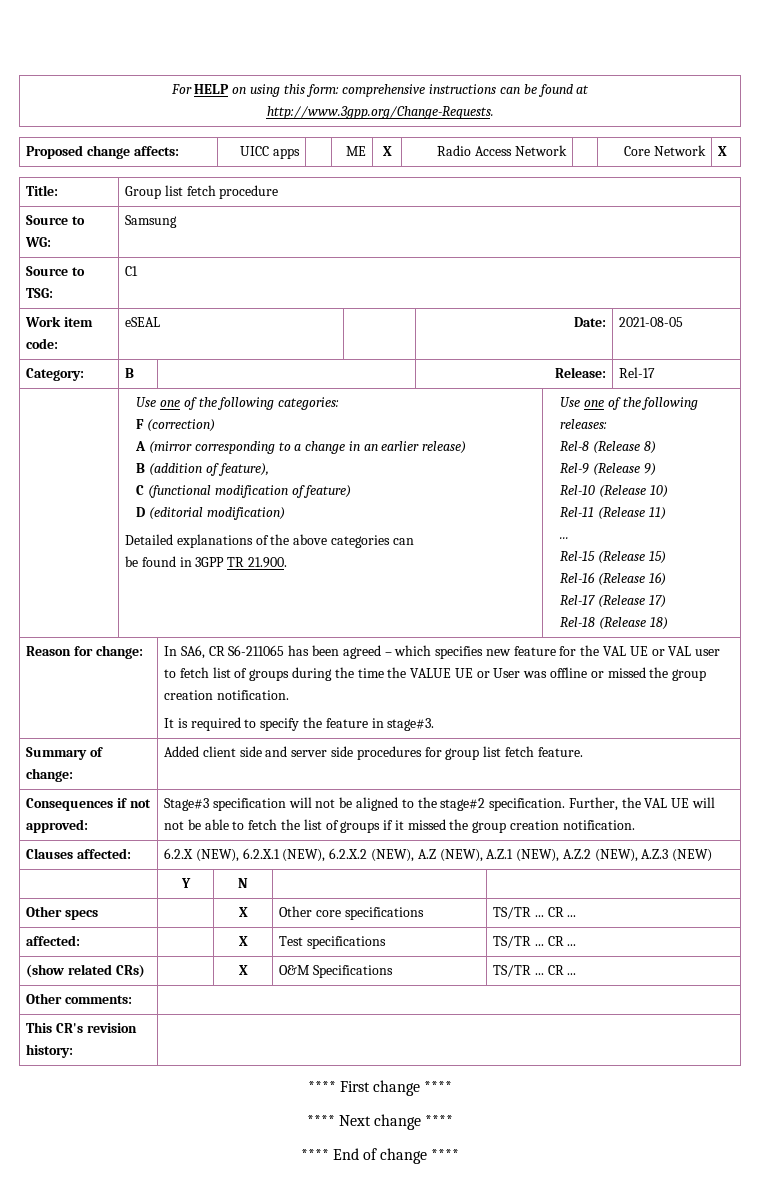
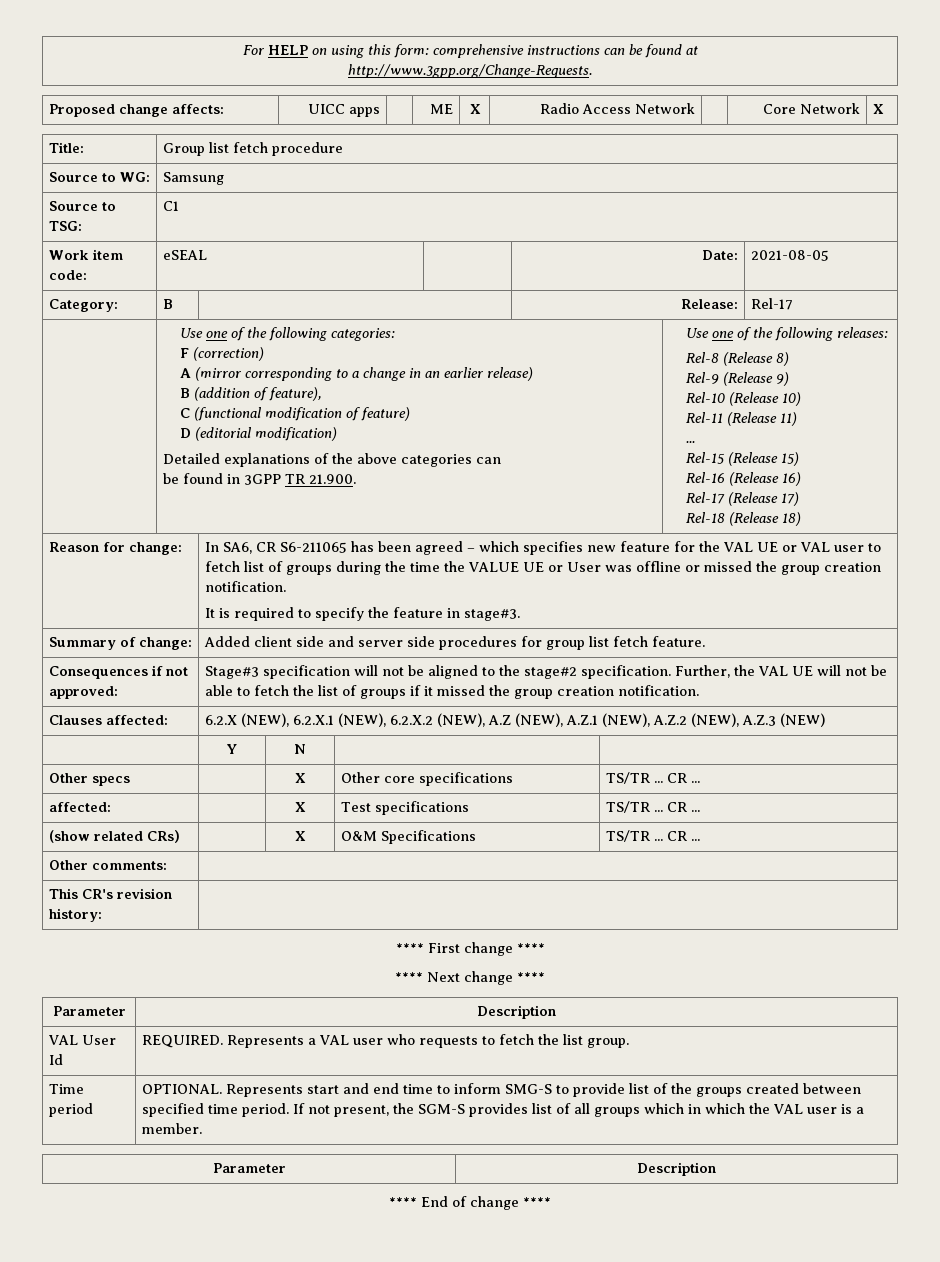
  **** Next change ****
+ Parameter | Description
+ VAL User Id | REQUIRED. Represents a VAL user who requests to fetch the list group.
+ Time period | OPTIONAL. Represents start and end time to inform SMG-S to provide list of the groups created between specified time period. If not present, the SGM-S provides list of all groups which in which the VAL user is a member.
+ Parameter | Description

